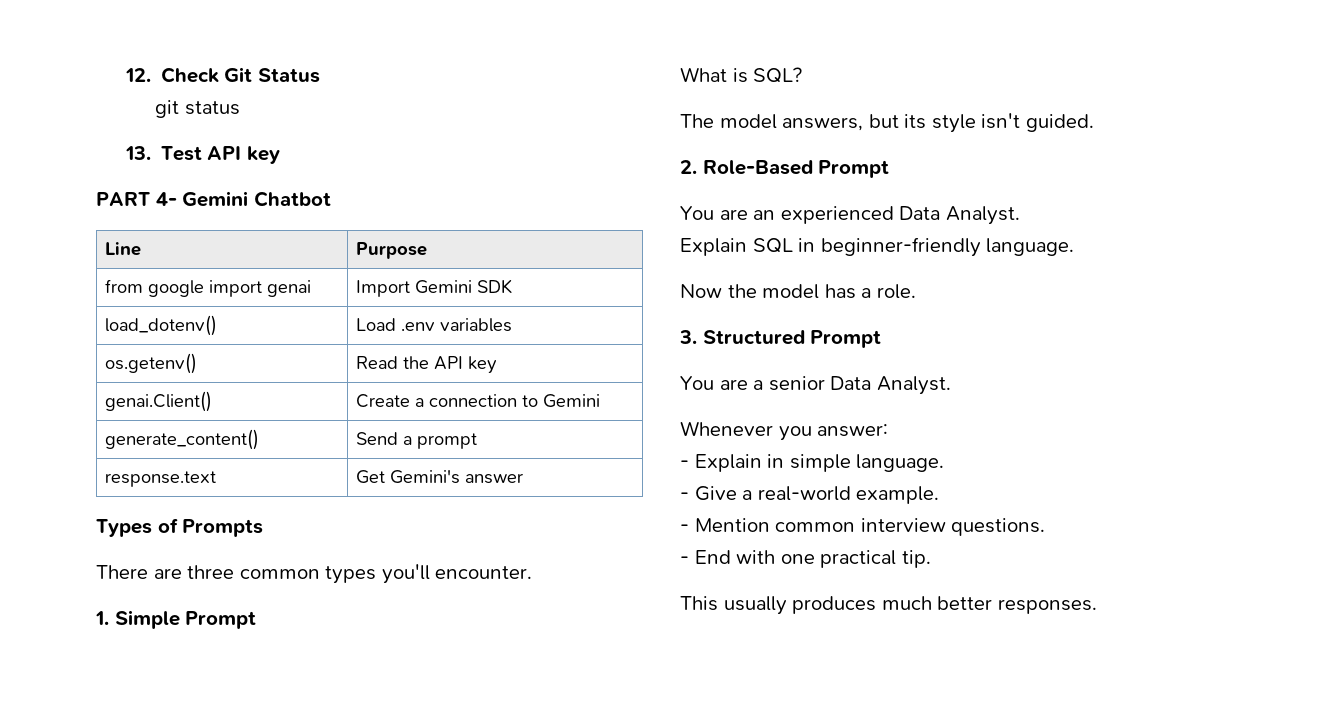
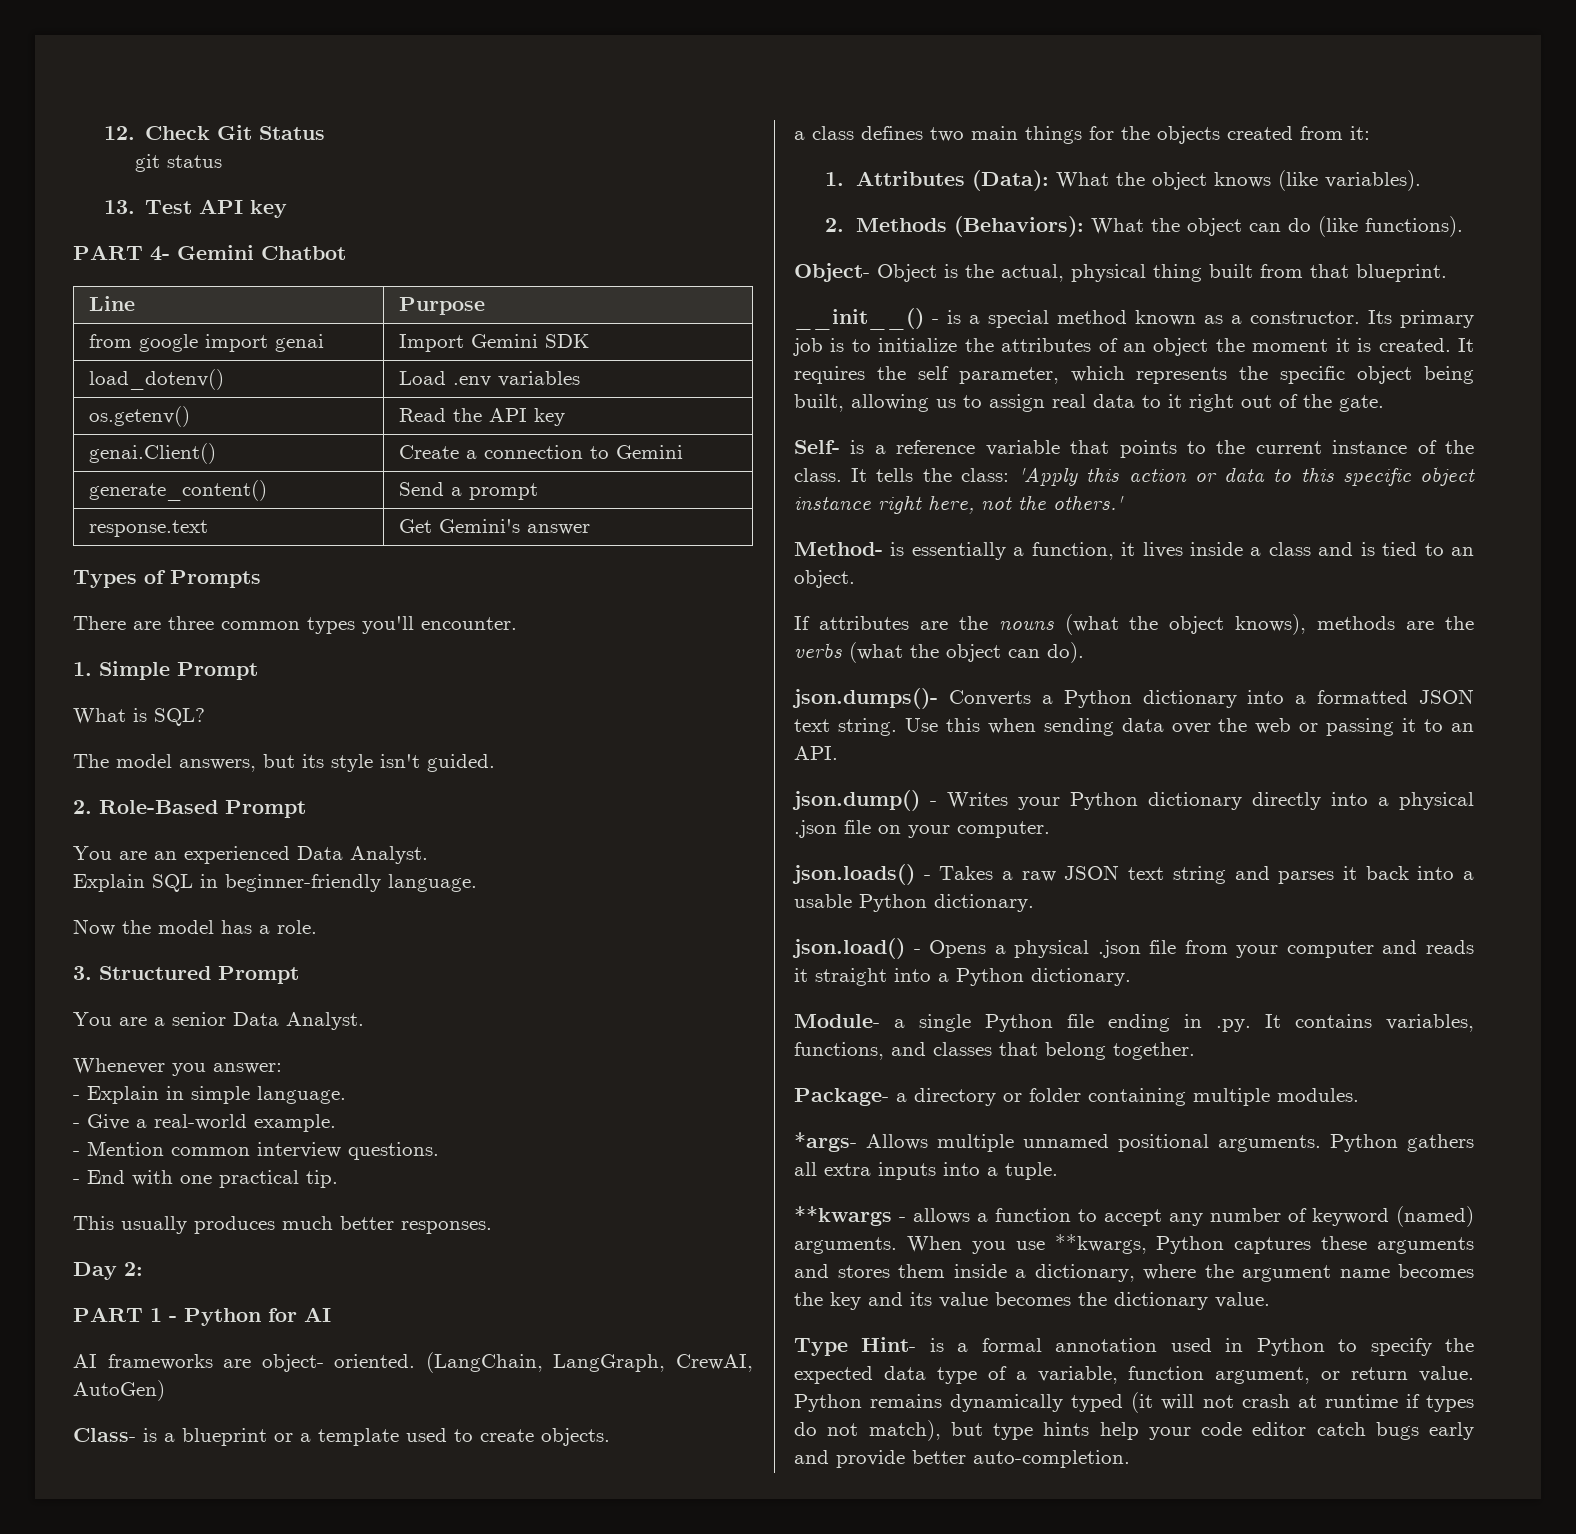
+ Day 2:
+ PART 1 - Python for AI
+ AI frameworks are object- oriented. (LangChain, LangGraph, CrewAI, AutoGen)
+ Class- is a blueprint or a template used to create objects.
+ a class defines two main things for the objects created from it:
+ 1. Attributes (Data): What the object knows (like variables).
+ 2. Methods (Behaviors): What the object can do (like functions).
+ Object- Object is the actual, physical thing built from that blueprint.
+ __init__() - is a special method known as a constructor. Its primary job is to initialize the attributes of an object the moment it is created. It requires the self parameter, which represents the specific object being built, allowing us to assign real data to it right out of the gate.
+ Self- is a reference variable that points to the current instance of the class. It tells the class: 'Apply this action or data to this specific object instance right here, not the others.'
+ Method- is essentially a function, it lives inside a class and is tied to an object.
+ If attributes are the nouns (what the object knows), methods are the verbs (what the object can do).
+ json.dumps()- Converts a Python dictionary into a formatted JSON text string. Use this when sending data over the web or passing it to an API.
+ json.dump() - Writes your Python dictionary directly into a physical .json file on your computer.
+ json.loads() - Takes a raw JSON text string and parses it back into a usable Python dictionary.
+ json.load() - Opens a physical .json file from your computer and reads it straight into a Python dictionary.
+ Module- a single Python file ending in .py. It contains variables, functions, and classes that belong together.
+ Package- a directory or folder containing multiple modules.
+ *args- Allows multiple unnamed positional arguments. Python gathers all extra inputs into a tuple.
+ **kwargs - allows a function to accept any number of keyword (named) arguments. When you use **kwargs, Python captures these arguments and stores them inside a dictionary, where the argument name becomes the key and its value becomes the dictionary value.
+ Type Hint- is a formal annotation used in Python to specify the expected data type of a variable, function argument, or return value. Python remains dynamically typed (it will not crash at runtime if types do not match), but type hints help your code editor catch bugs early and provide better auto-completion.

